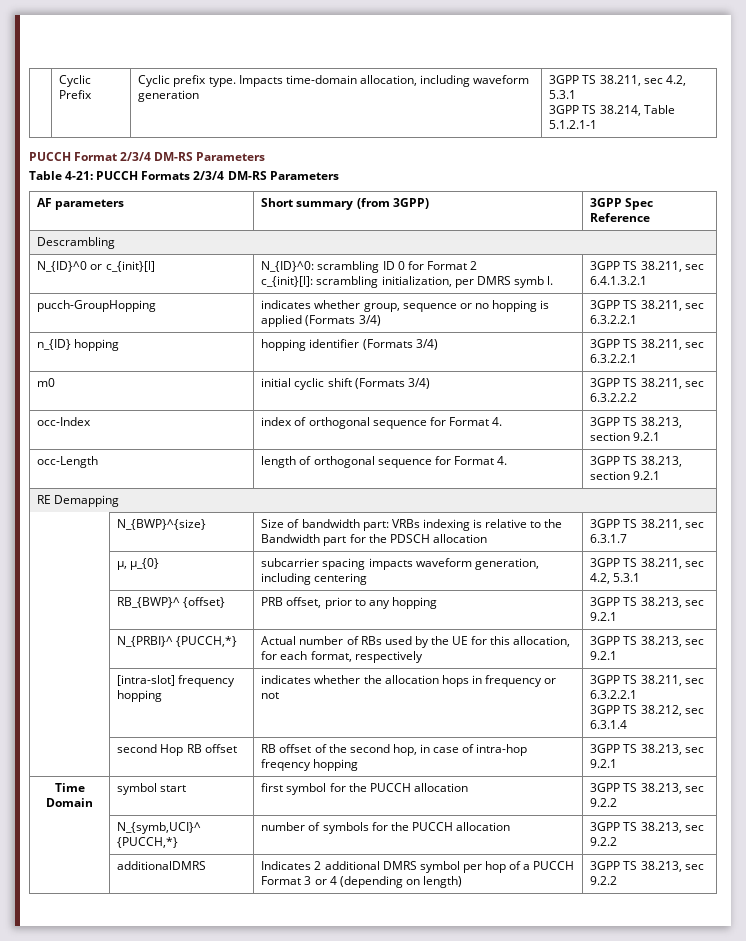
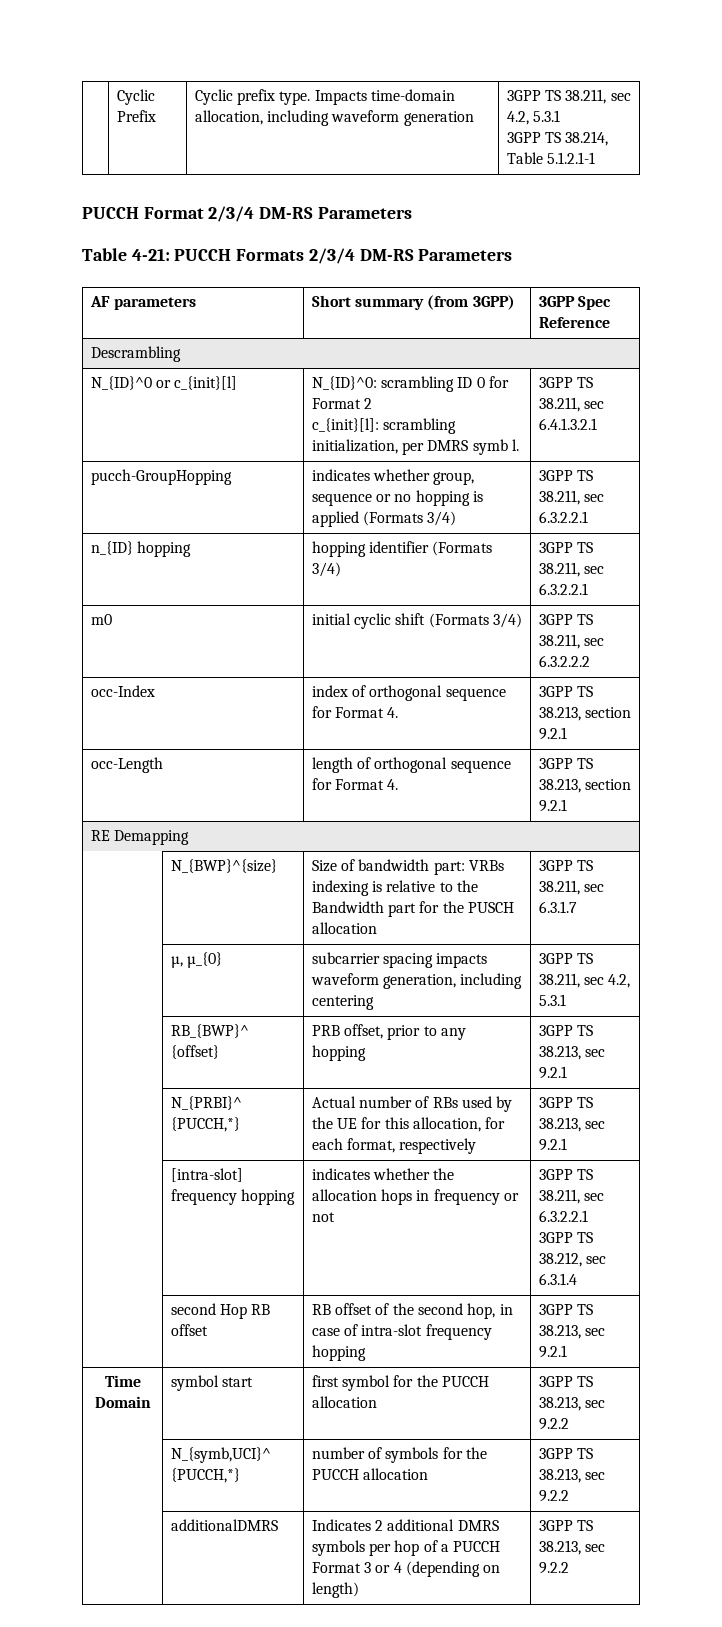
- | N_{BWP}^{size} | Size of bandwidth part: VRBs indexing is relative to the Bandwidth part for the PDSCH allocation | 3GPP TS 38.211, sec 6.3.1.7
+ | N_{BWP}^{size} | Size of bandwidth part: VRBs indexing is relative to the Bandwidth part for the PUSCH allocation | 3GPP TS 38.211, sec 6.3.1.7
- | second Hop RB offset | RB offset of the second hop, in case of intra-hop freqency hopping | 3GPP TS 38.213, sec 9.2.1
+ | second Hop RB offset | RB offset of the second hop, in case of intra-slot frequency hopping | 3GPP TS 38.213, sec 9.2.1
- | additionalDMRS | Indicates 2 additional DMRS symbol per hop of a PUCCH Format 3 or 4 (depending on length) | 3GPP TS 38.213, sec 9.2.2
+ | additionalDMRS | Indicates 2 additional DMRS symbols per hop of a PUCCH Format 3 or 4 (depending on length) | 3GPP TS 38.213, sec 9.2.2

